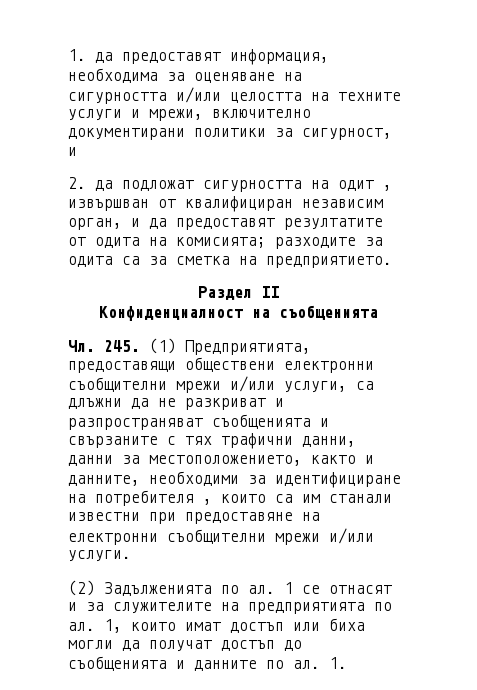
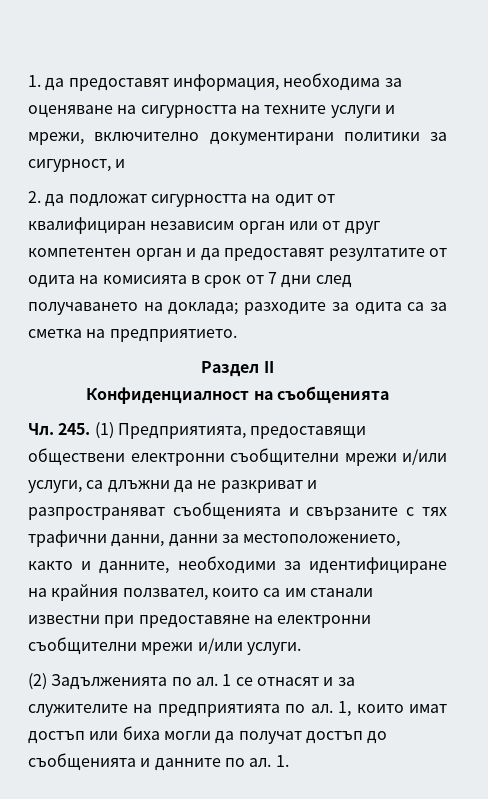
- 1. да предоставят информация, необходима за оценяване на сигурността и/или целостта на техните услуги и мрежи, включително документирани политики за сигурност, и
+ 1. да предоставят информация, необходима за оценяване на сигурността на техните услуги и мрежи, включително документирани политики за сигурност, и
- 2. да подложат сигурността на одит , извършван от квалифициран независим орган, и да предоставят резултатите от одита на комисията; разходите за одита са за сметка на предприятието.
+ 2. да подложат сигурността на одит от квалифициран независим орган или от друг компетентен орган и да предоставят резултатите от одита на комисията в срок от 7 дни след получаването на доклада; разходите за одита са за сметка на предприятието.
- Чл. 245. (1) Предприятията, предоставящи обществени електронни съобщителни мрежи и/или услуги, са длъжни да не разкриват и разпространяват съобщенията и свързаните с тях трафични данни, данни за местоположението, както и данните, необходими за идентифициране на потребителя , които са им станали известни при предоставяне на електронни съобщителни мрежи и/или услуги.
+ Чл. 245. (1) Предприятията, предоставящи обществени електронни съобщителни мрежи и/или услуги, са длъжни да не разкриват и разпространяват съобщенията и свързаните с тях трафични данни, данни за местоположението, както и данните, необходими за идентифициране на крайния ползвател, които са им станали известни при предоставяне на електронни съобщителни мрежи и/или услуги.

